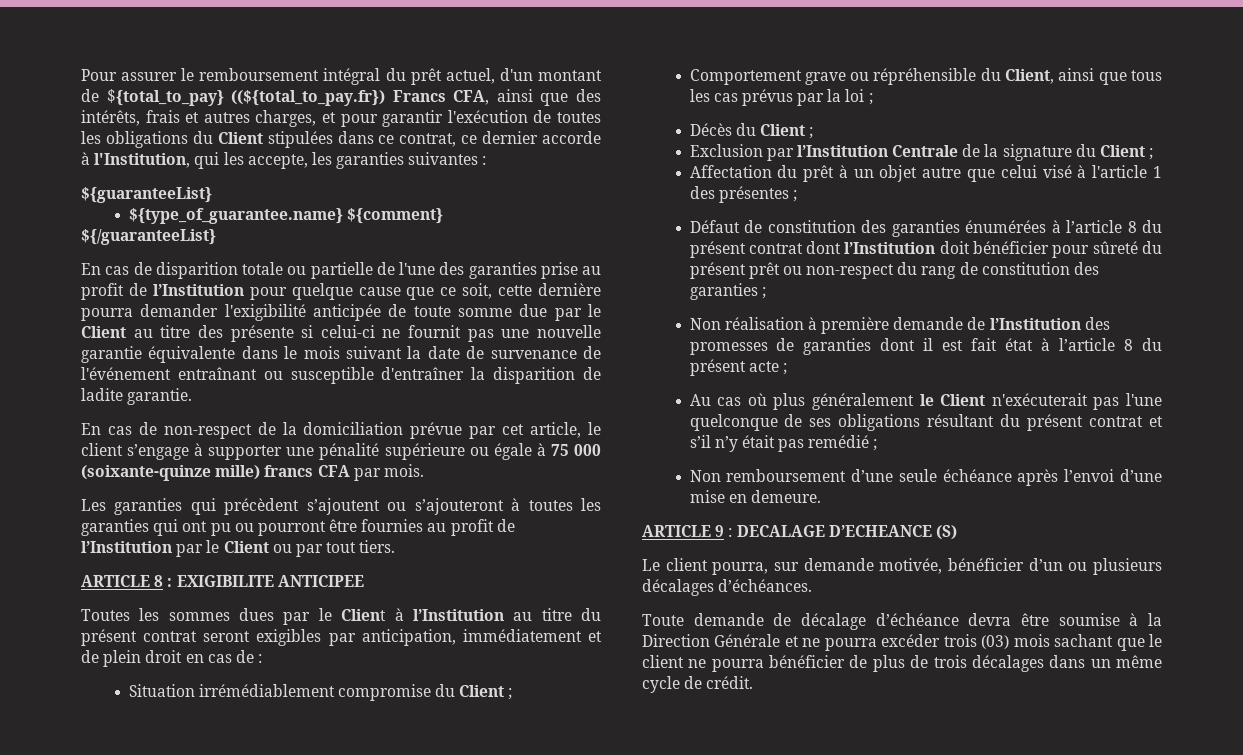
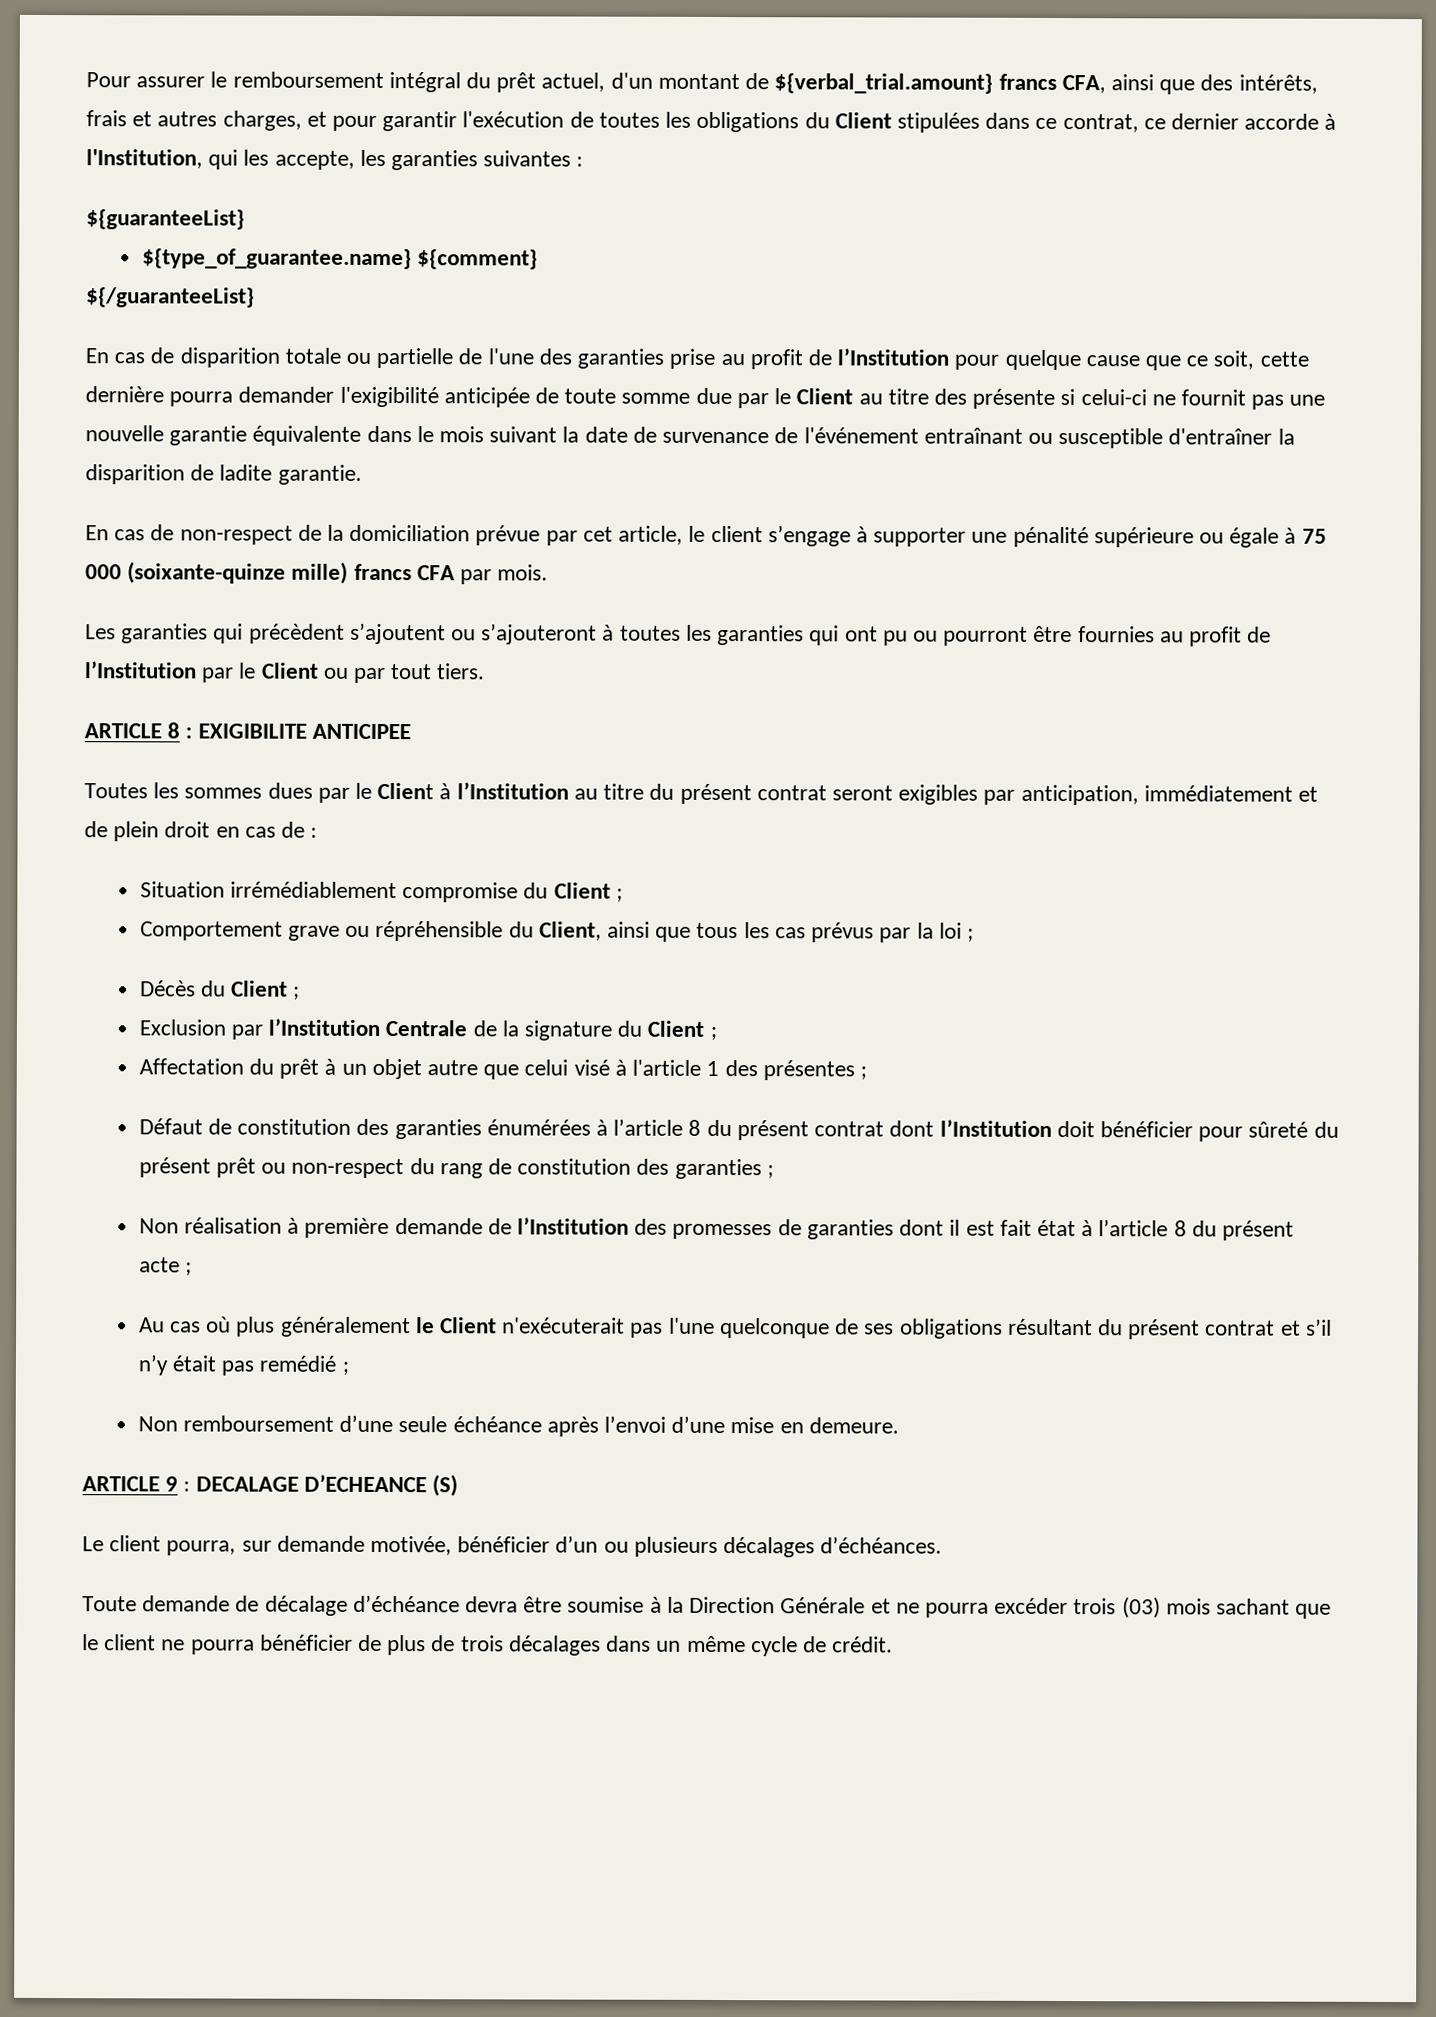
- Pour assurer le remboursement intégral du prêt actuel, d'un montant de ${total_to_pay} ((${total_to_pay.fr}) Francs CFA, ainsi que des intérêts, frais et autres charges, et pour garantir l'exécution de toutes les obligations du Client stipulées dans ce contrat, ce dernier accorde à l'Institution, qui les accepte, les garanties suivantes :
+ Pour assurer le remboursement intégral du prêt actuel, d'un montant de ${verbal_trial.amount} francs CFA, ainsi que des intérêts, frais et autres charges, et pour garantir l'exécution de toutes les obligations du Client stipulées dans ce contrat, ce dernier accorde à l'Institution, qui les accepte, les garanties suivantes :

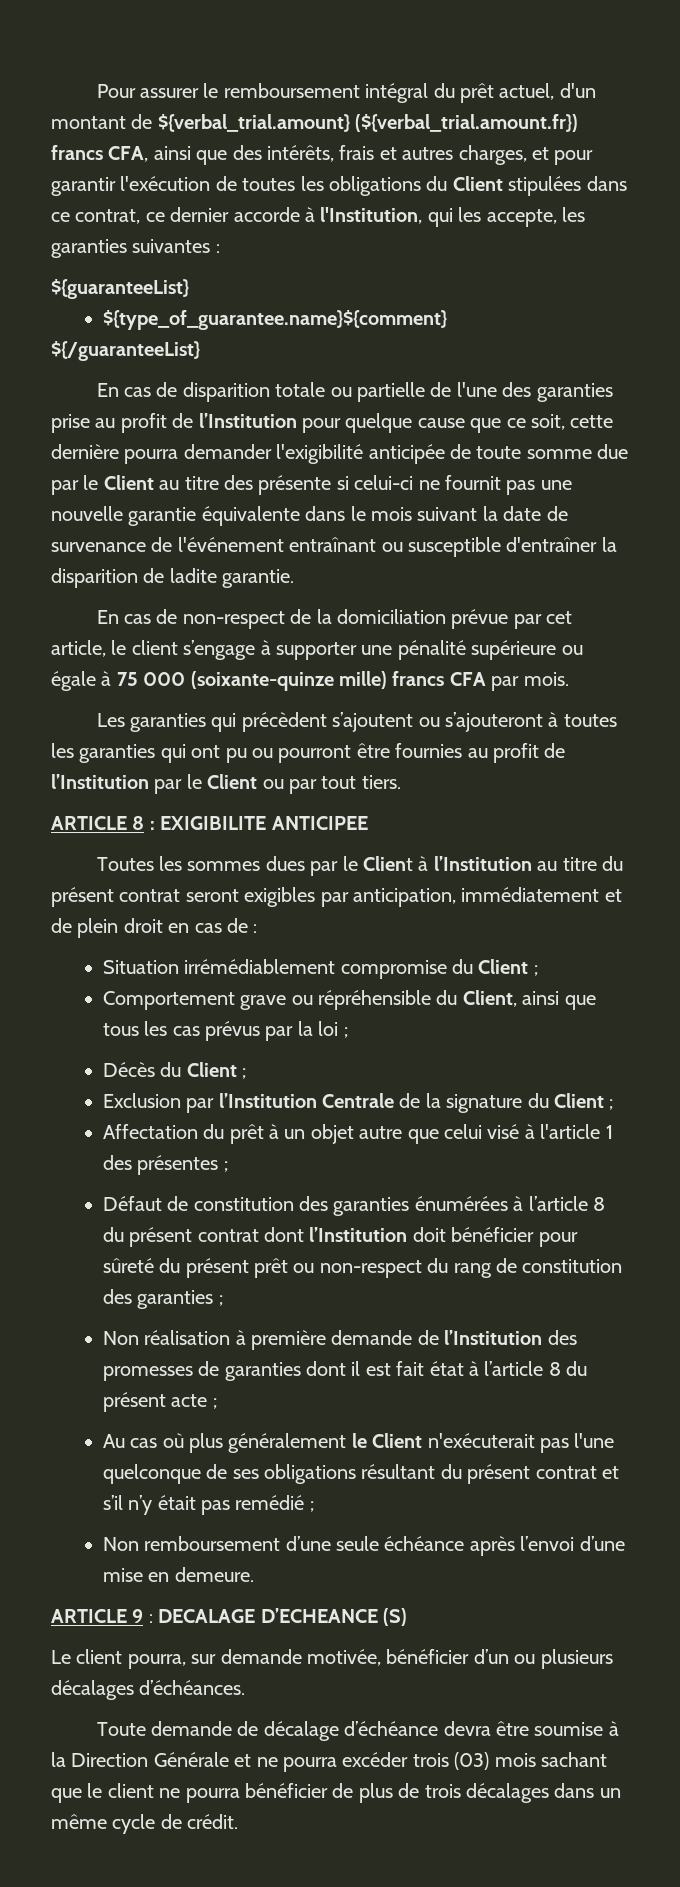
- Pour assurer le remboursement intégral du prêt actuel, d'un montant de ${verbal_trial.amount} francs CFA, ainsi que des intérêts, frais et autres charges, et pour garantir l'exécution de toutes les obligations du Client stipulées dans ce contrat, ce dernier accorde à l'Institution, qui les accepte, les garanties suivantes :
+ Pour assurer le remboursement intégral du prêt actuel, d'un montant de ${verbal_trial.amount} (${verbal_trial.amount.fr}) francs CFA, ainsi que des intérêts, frais et autres charges, et pour garantir l'exécution de toutes les obligations du Client stipulées dans ce contrat, ce dernier accorde à l'Institution, qui les accepte, les garanties suivantes :
- ${type_of_guarantee.name} ${comment}
+ ${type_of_guarantee.name}${comment}

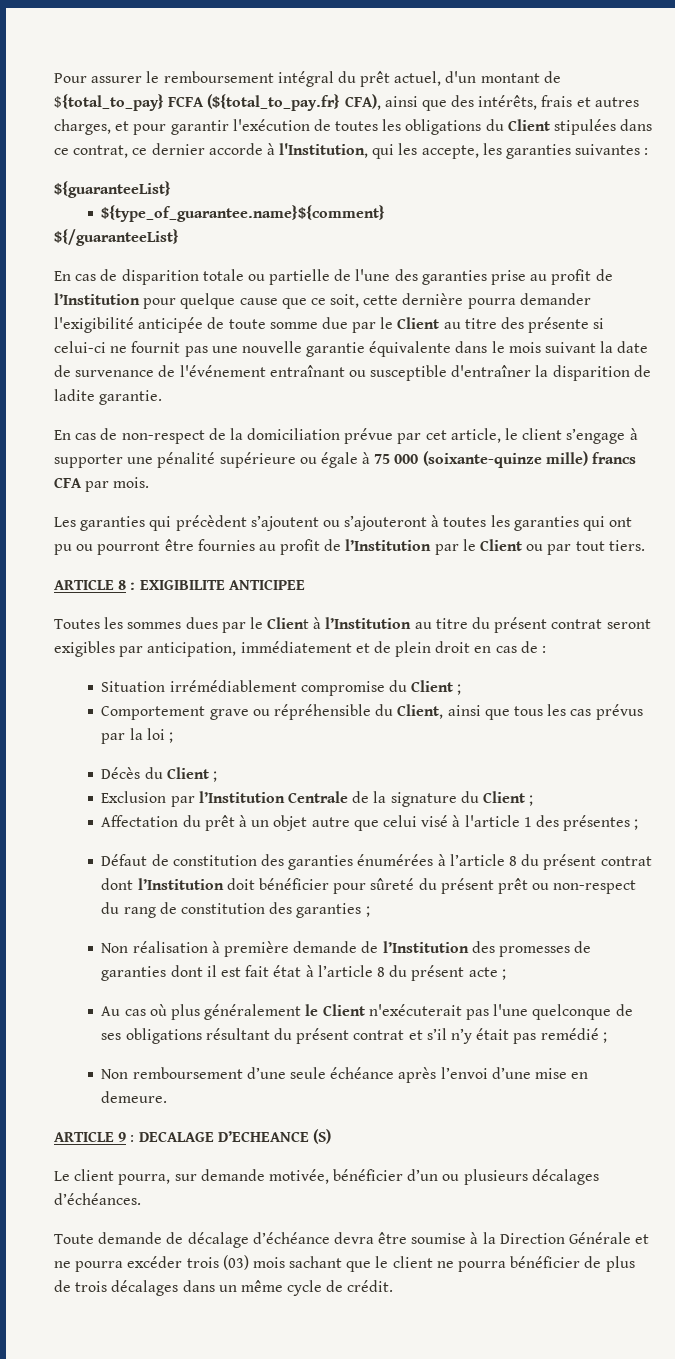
- Pour assurer le remboursement intégral du prêt actuel, d'un montant de ${verbal_trial.amount} (${verbal_trial.amount.fr}) francs CFA, ainsi que des intérêts, frais et autres charges, et pour garantir l'exécution de toutes les obligations du Client stipulées dans ce contrat, ce dernier accorde à l'Institution, qui les accepte, les garanties suivantes :
+ Pour assurer le remboursement intégral du prêt actuel, d'un montant de ${total_to_pay} FCFA (${total_to_pay.fr} CFA), ainsi que des intérêts, frais et autres charges, et pour garantir l'exécution de toutes les obligations du Client stipulées dans ce contrat, ce dernier accorde à l'Institution, qui les accepte, les garanties suivantes :

